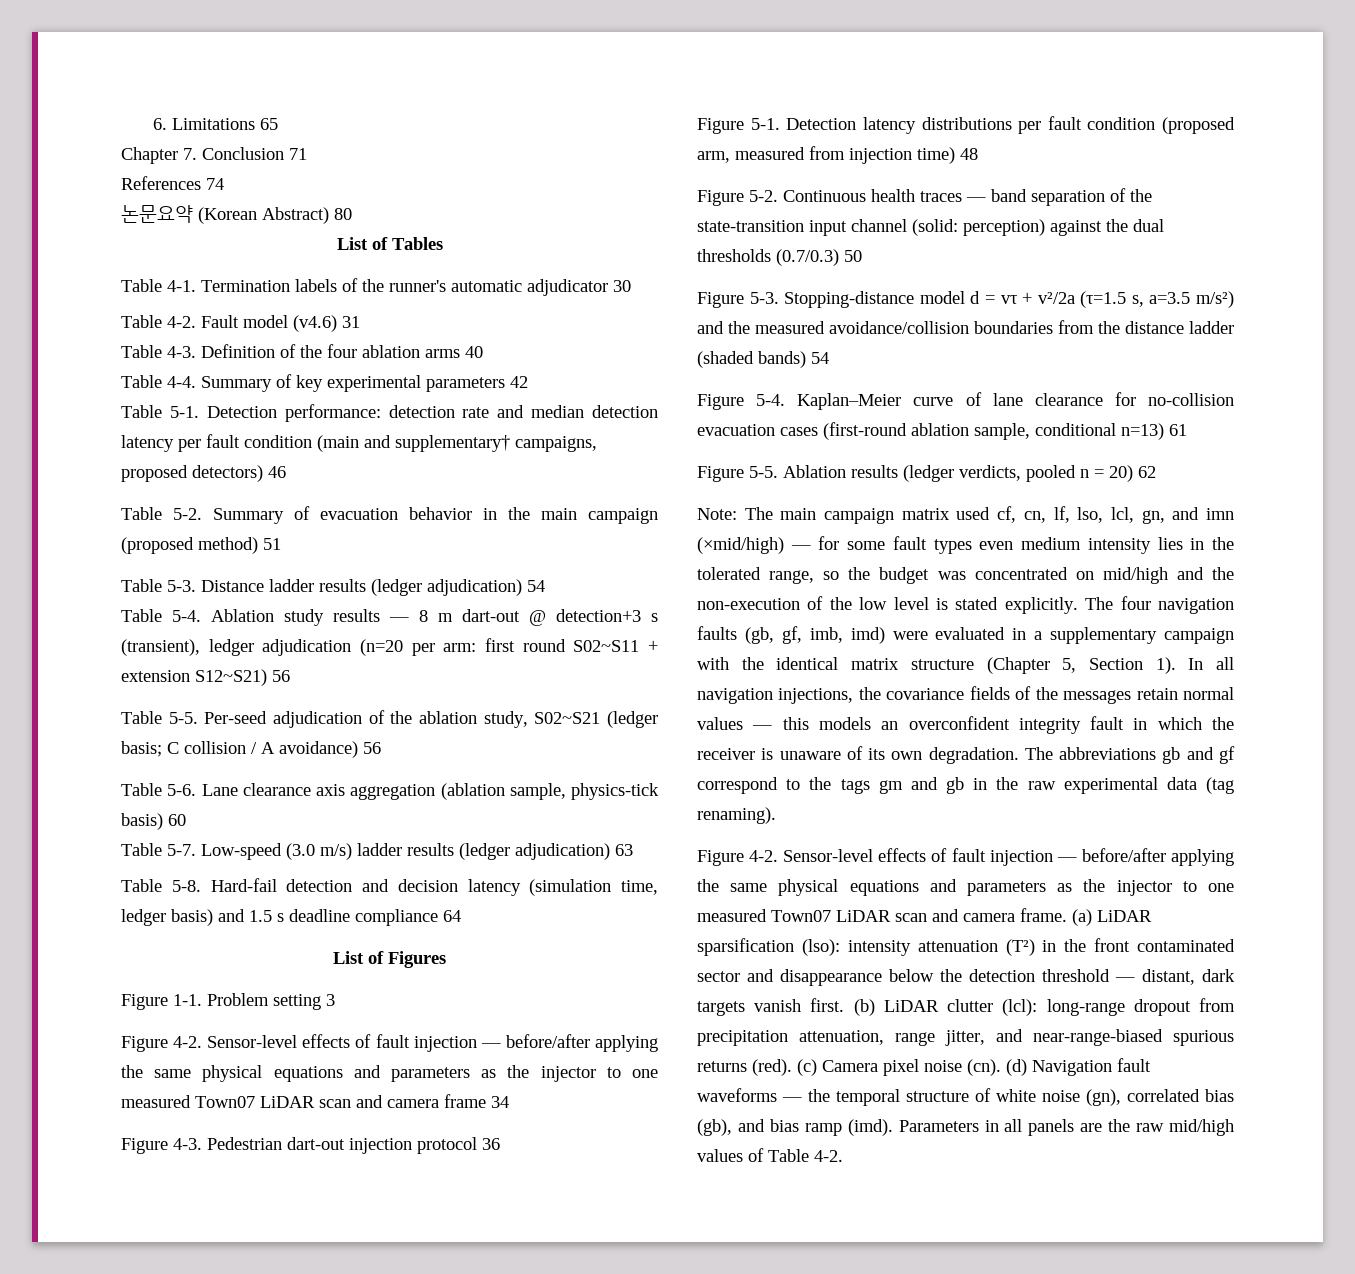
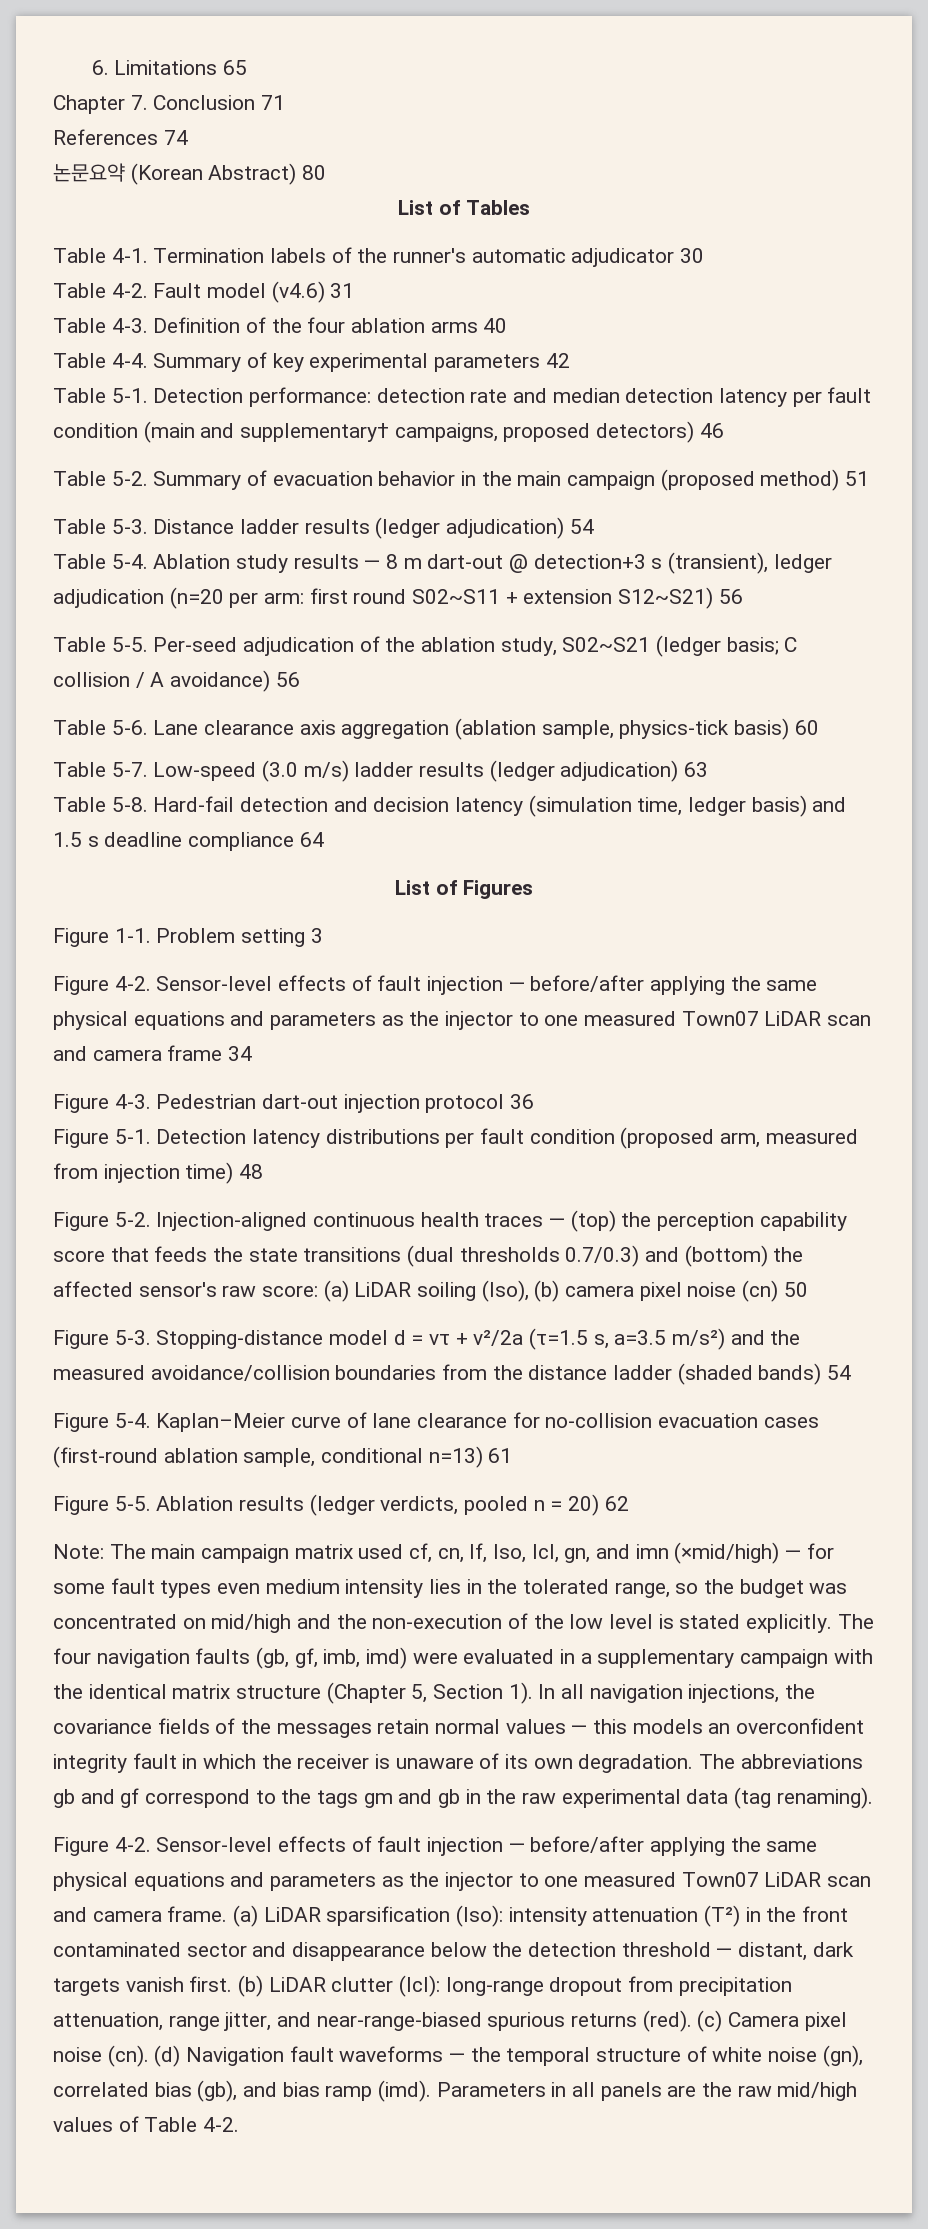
- Continuous health traces — band separation of the state-transition input channel (solid: perception) against the dual thresholds (0.7/0.3) 50
+ Injection-aligned continuous health traces — (top) the perception capability score that feeds the state transitions (dual thresholds 0.7/0.3) and (bottom) the affected sensor's raw score: (a) LiDAR soiling (lso), (b) camera pixel noise (cn) 50

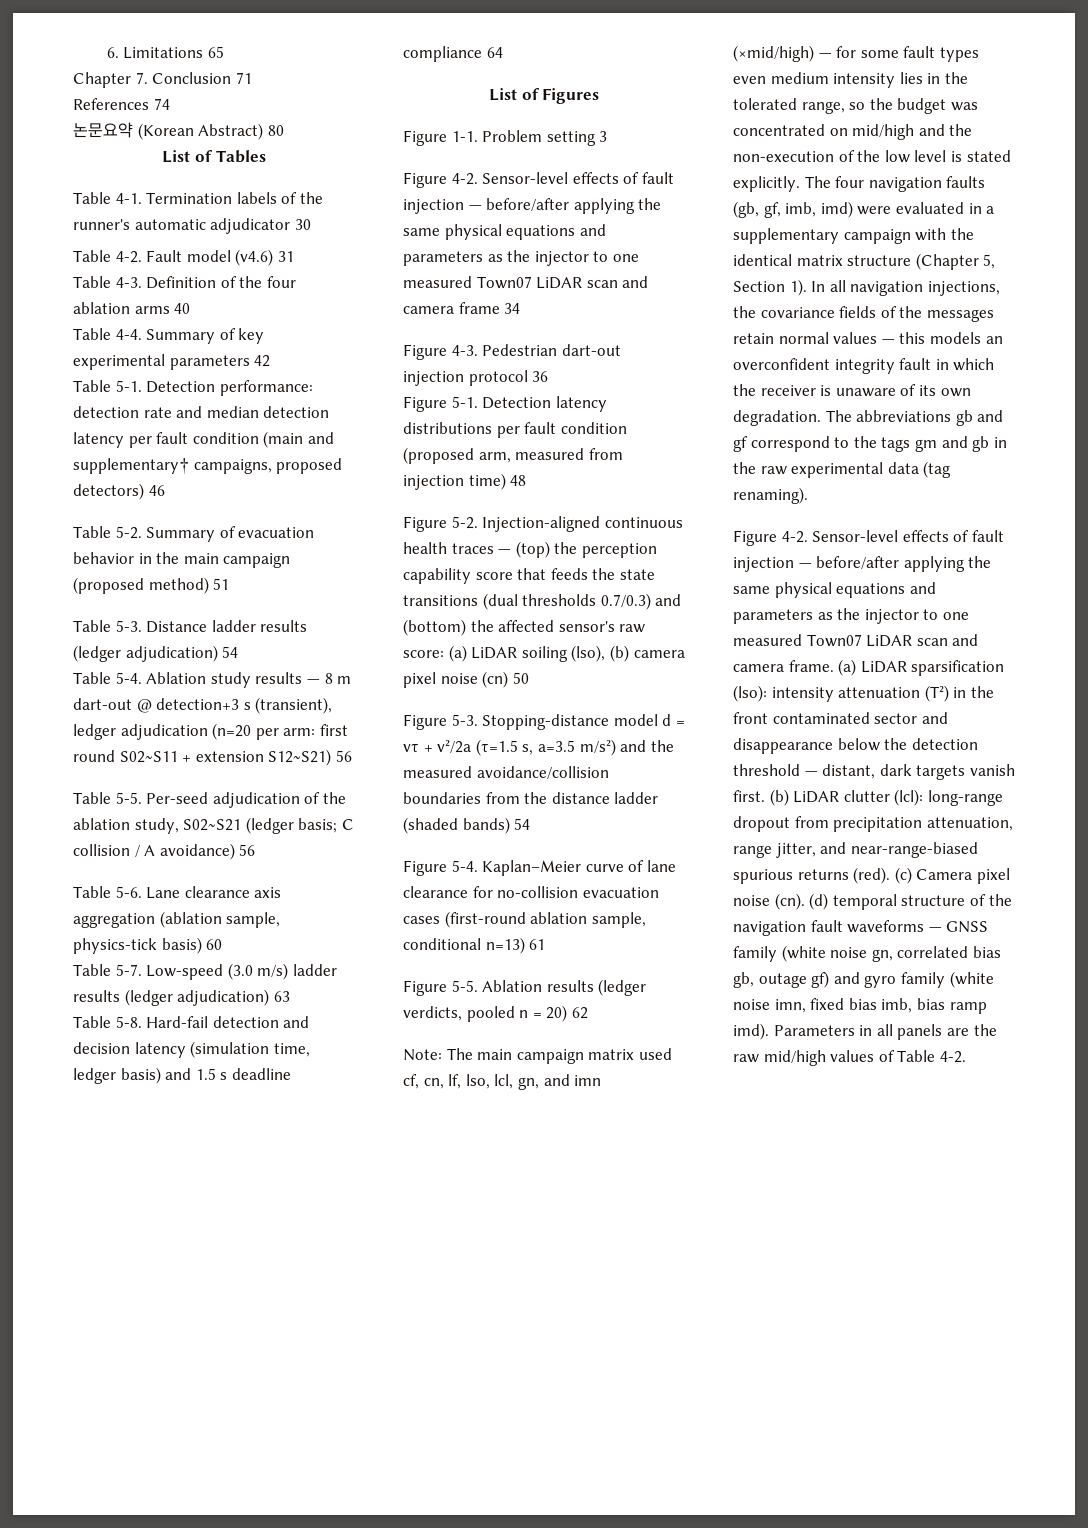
- (d) Navigation fault waveforms — the temporal structure of white noise (gn), correlated bias (gb), and bias ramp (imd).
+ (d) temporal structure of the navigation fault waveforms — GNSS family (white noise gn, correlated bias gb, outage gf) and gyro family (white noise imn, fixed bias imb, bias ramp imd).

